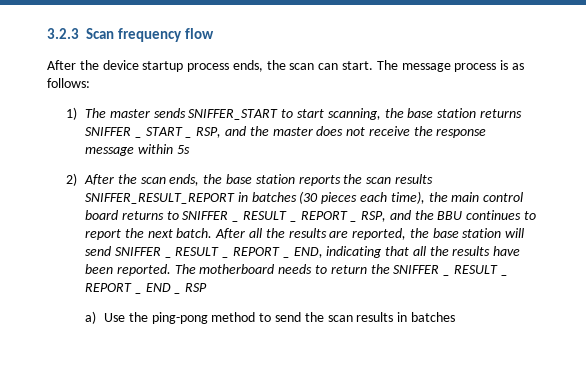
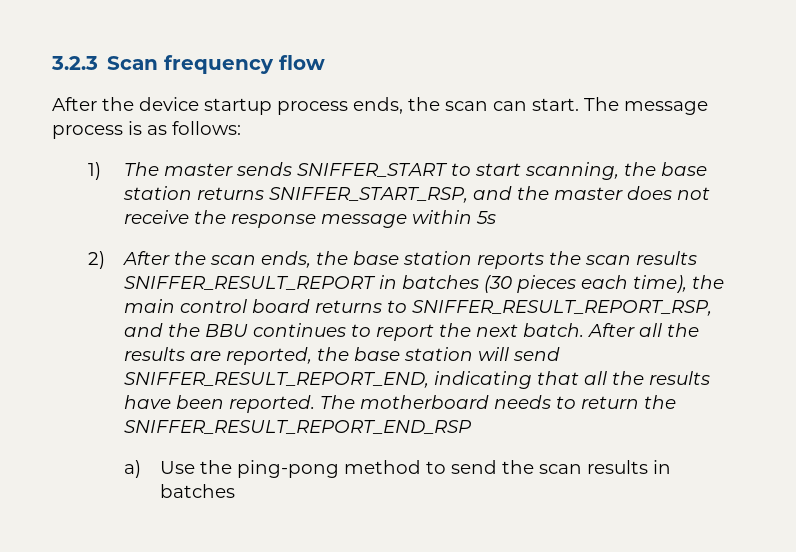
- 1) The master sends SNIFFER_START to start scanning, the base station returns SNIFFER _ START _ RSP, and the master does not receive the response message within 5s
+ 1) The master sends SNIFFER_START to start scanning, the base station returns SNIFFER_START_RSP, and the master does not receive the response message within 5s
- 2) After the scan ends, the base station reports the scan results SNIFFER_RESULT_REPORT in batches (30 pieces each time), the main control board returns to SNIFFER _ RESULT _ REPORT _ RSP, and the BBU continues to report the next batch.
+ 2) After the scan ends, the base station reports the scan results SNIFFER_RESULT_REPORT in batches (30 pieces each time), the main control board returns to SNIFFER_RESULT_REPORT_RSP, and the BBU continues to report the next batch.
- After all the results are reported, the base station will send SNIFFER _ RESULT _ REPORT _ END, indicating that all the results have been reported.
+ After all the results are reported, the base station will send SNIFFER_RESULT_REPORT_END, indicating that all the results have been reported.
- The motherboard needs to return the SNIFFER _ RESULT _ REPORT _ END _ RSP
+ The motherboard needs to return the SNIFFER_RESULT_REPORT_END_RSP

